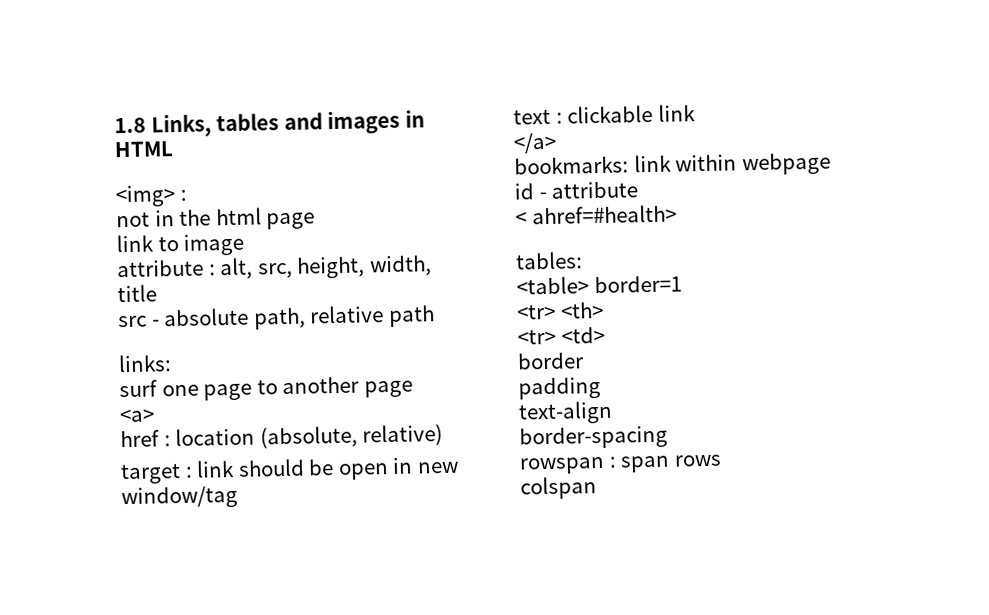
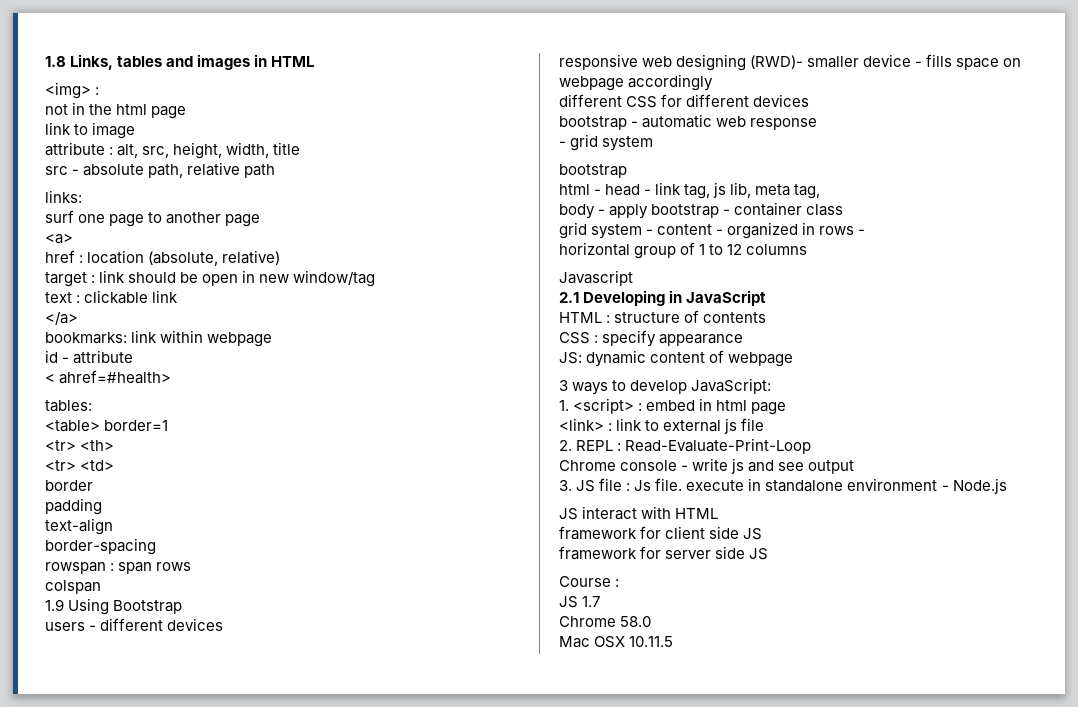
+ 1.9 Using Bootstrap
+ users - different devices
+ responsive web designing (RWD)- smaller device - fills space on webpage accordingly
+ different CSS for different devices
+ bootstrap - automatic web response
+ - grid system
+ bootstrap
+ html - head - link tag, js lib, meta tag,
+ body - apply bootstrap - container class
+ grid system - content - organized in rows -
+ horizontal group of 1 to 12 columns
+ Javascript
+ 2.1 Developing in JavaScript
+ HTML : structure of contents
+ CSS : specify appearance
+ JS: dynamic content of webpage
+ 3 ways to develop JavaScript:
+ 1. <script> : embed in html page
+ <link> : link to external js file
+ 2. REPL : Read-Evaluate-Print-Loop
+ Chrome console - write js and see output
+ 3. JS file : Js file. execute in standalone environment - Node.js
+ JS interact with HTML
+ framework for client side JS
+ framework for server side JS
+ Course :
+ JS 1.7
+ Chrome 58.0
+ Mac OSX 10.11.5

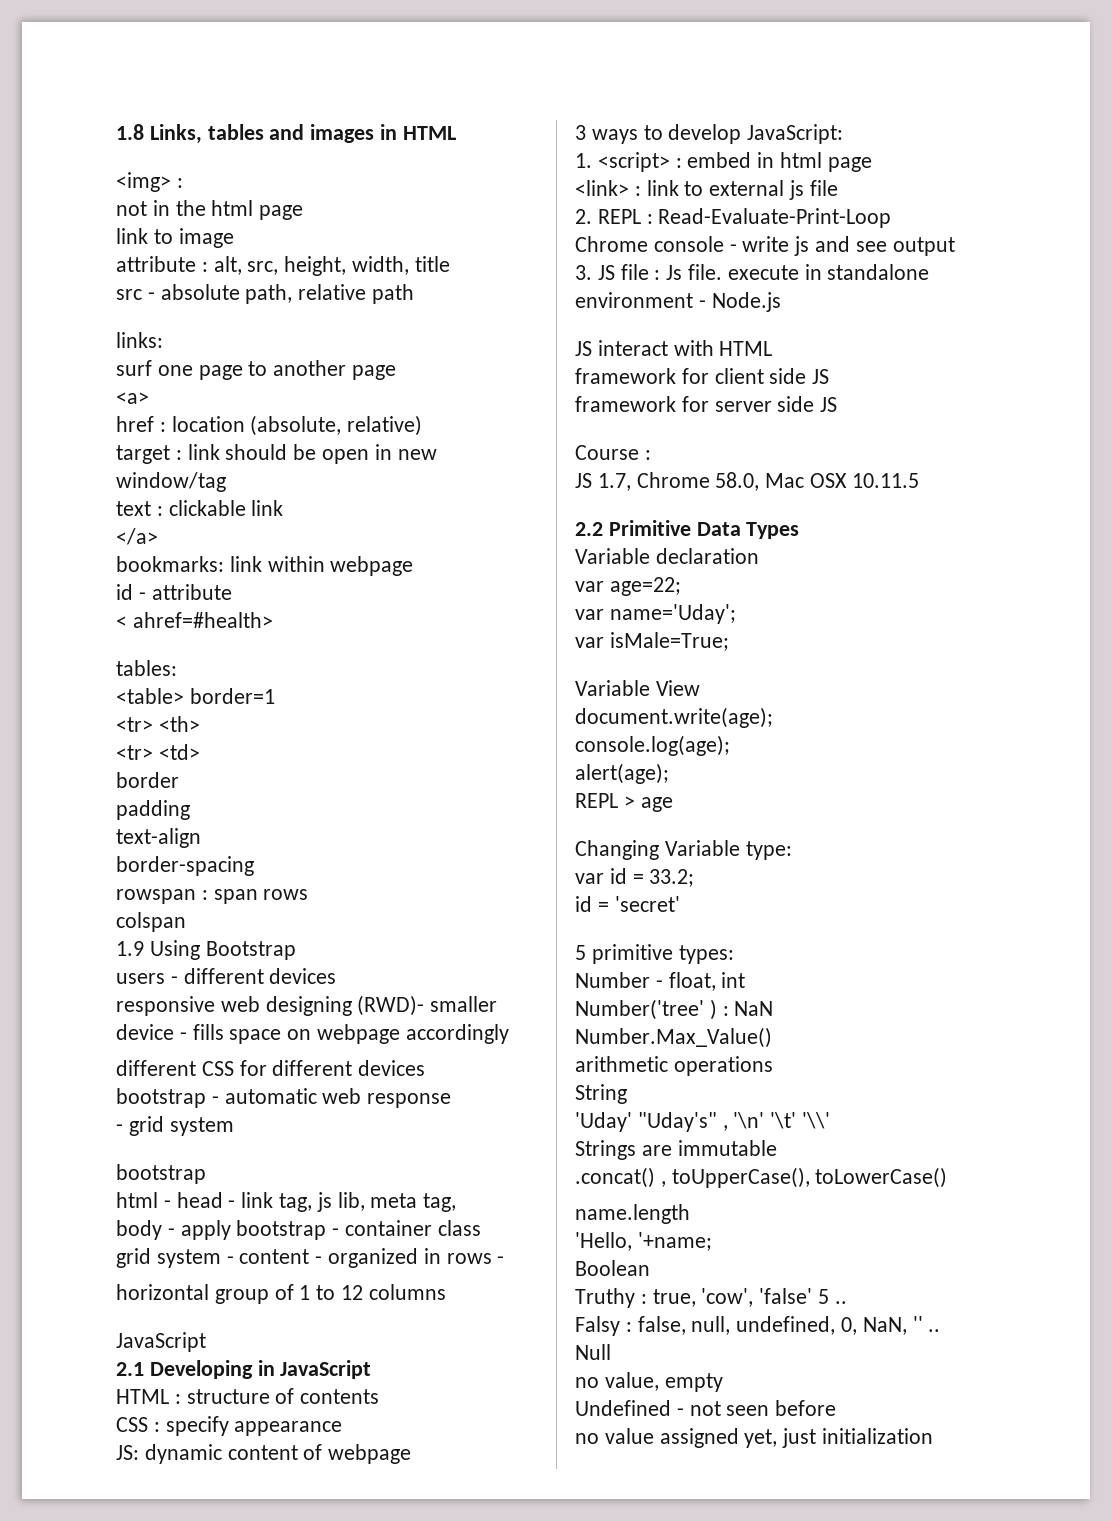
  horizontal group of 1 to 12 columns
- Javascript
+ JavaScript
- JS 1.7
- Chrome 58.0
- Mac OSX 10.11.5
+ JS 1.7, Chrome 58.0, Mac OSX 10.11.5
+ 2.2 Primitive Data Types
+ Variable declaration
+ var age=22;
+ var name='Uday';
+ var isMale=True;
+ Variable View
+ document.write(age);
+ console.log(age);
+ alert(age);
+ REPL > age
+ Changing Variable type:
+ var id = 33.2;
+ id = 'secret'
+ 5 primitive types:
+ Number - float, int
+ Number('tree' ) : NaN
+ Number.Max_Value()
+ arithmetic operations
+ String
+ 'Uday' "Uday's" , '\n' '\t' '\\'
+ Strings are immutable
+ .concat() , toUpperCase(), toLowerCase()
+ name.length
+ 'Hello, '+name;
+ Boolean
+ Truthy : true, 'cow', 'false' 5 ..
+ Falsy : false, null, undefined, 0, NaN, '' ..
+ Null
+ no value, empty
+ Undefined - not seen before
+ no value assigned yet, just initialization

